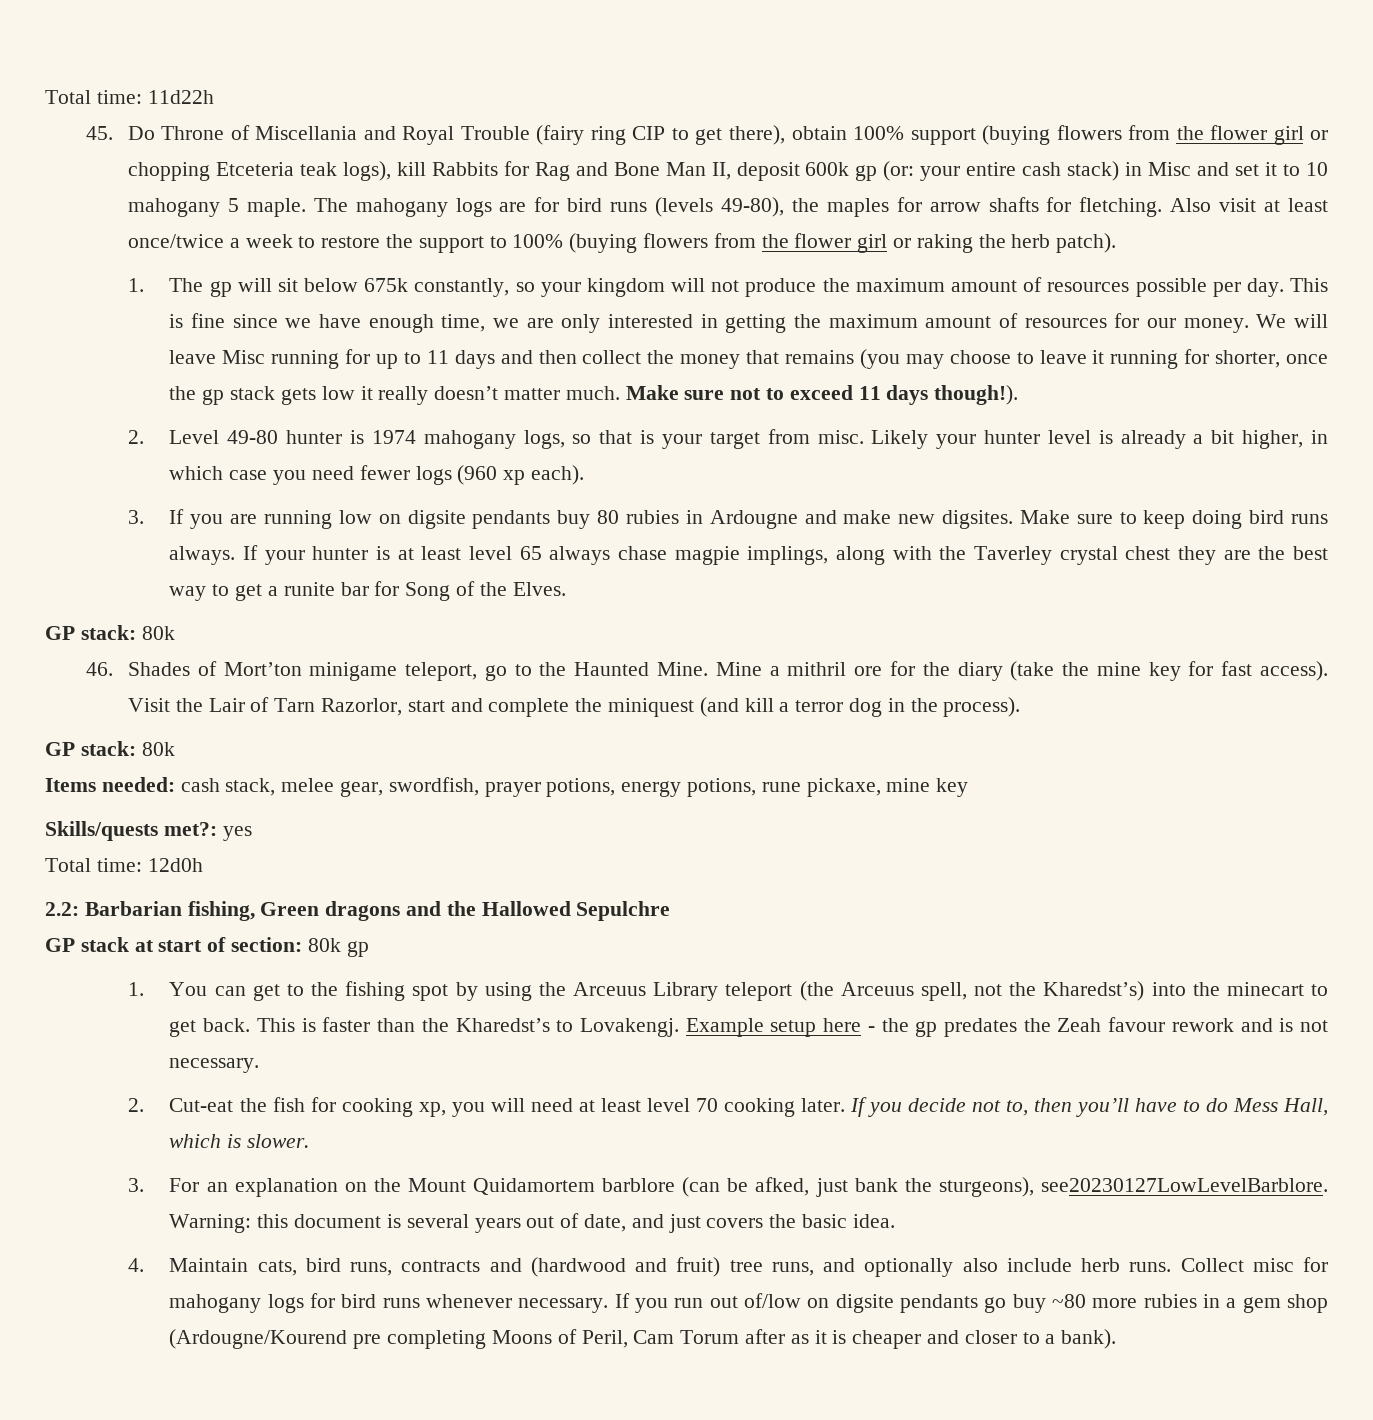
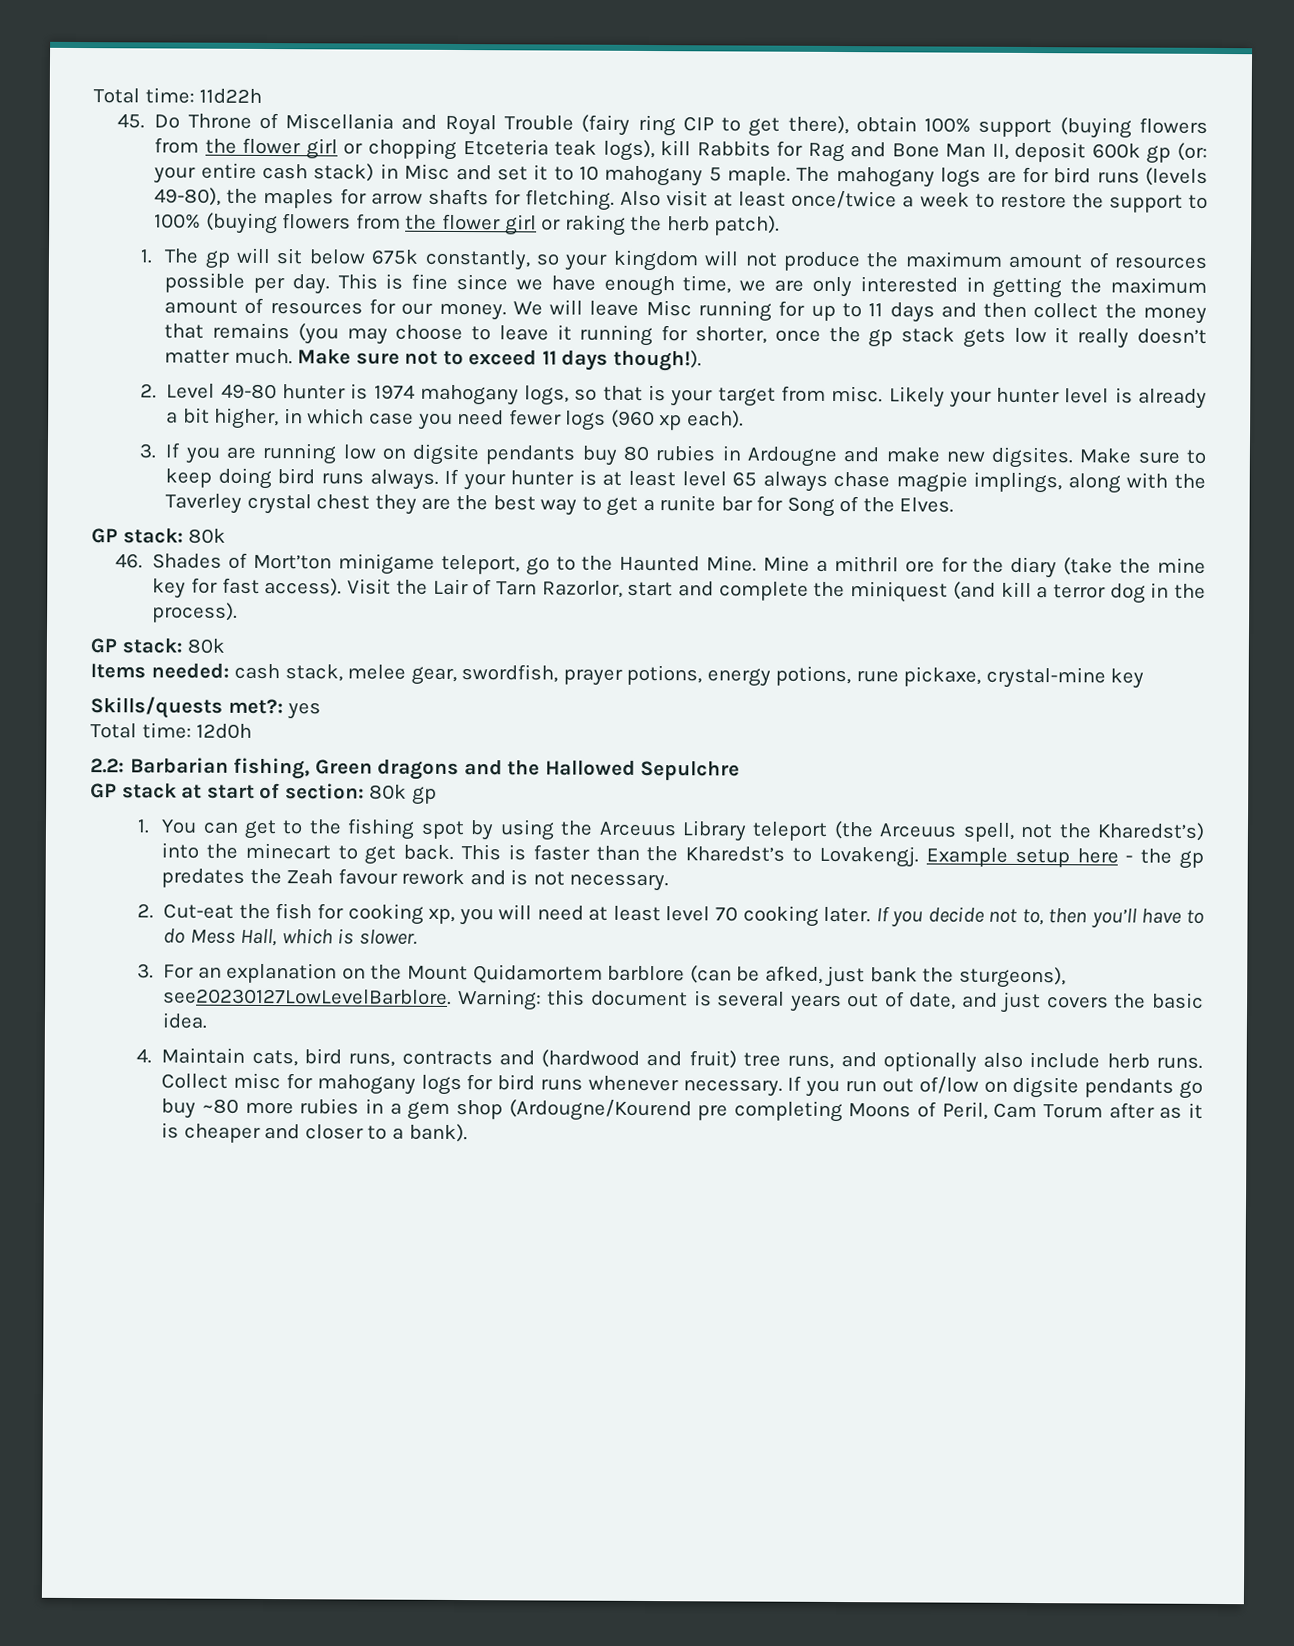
- Items needed: cash stack, melee gear, swordfish, prayer potions, energy potions, rune pickaxe, mine key
+ Items needed: cash stack, melee gear, swordfish, prayer potions, energy potions, rune pickaxe, crystal-mine key

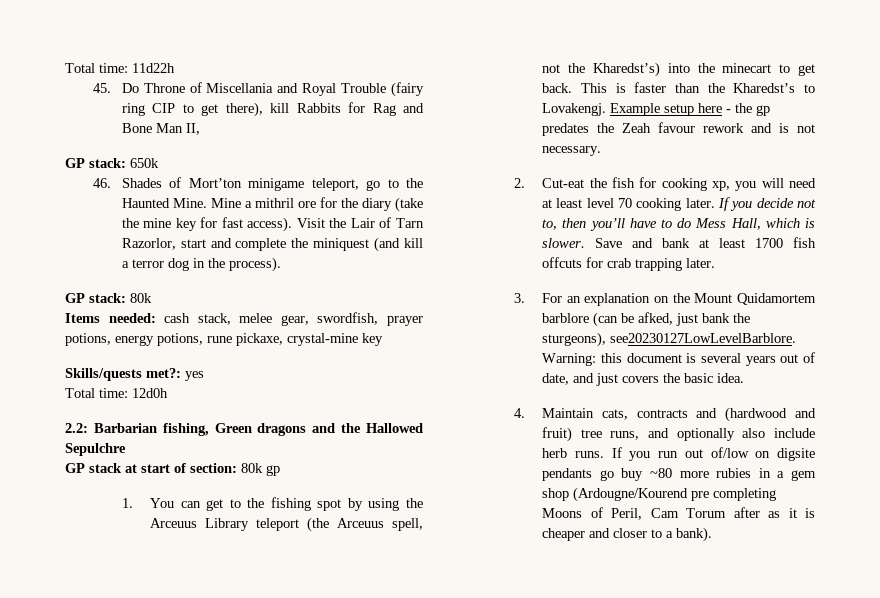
- 45. Do Throne of Miscellania and Royal Trouble (fairy ring CIP to get there), obtain 100% support (buying flowers from the flower girl or chopping Etceteria teak logs), kill Rabbits for Rag and Bone Man II, deposit 600k gp (or: your entire cash stack) in Misc and set it to 10 mahogany 5 maple. The mahogany logs are for bird runs (levels 49-80), the maples for arrow shafts for fletching. Also visit at least once/twice a week to restore the support to 100% (buying flowers from the flower girl or raking the herb patch).
- 1. The gp will sit below 675k constantly, so your kingdom will not produce the maximum amount of resources possible per day. This is fine since we have enough time, we are only interested in getting the maximum amount of resources for our money. We will leave Misc running for up to 11 days and then collect the money that remains (you may choose to leave it running for shorter, once the gp stack gets low it really doesn’t matter much. Make sure not to exceed 11 days though!).
- 2. Level 49-80 hunter is 1974 mahogany logs, so that is your target from misc. Likely your hunter level is already a bit higher, in which case you need fewer logs (960 xp each).
- 3. If you are running low on digsite pendants buy 80 rubies in Ardougne and make new digsites. Make sure to keep doing bird runs always. If your hunter is at least level 65 always chase magpie implings, along with the Taverley crystal chest they are the best way to get a runite bar for Song of the Elves.
- GP stack: 80k
+ 45. Do Throne of Miscellania and Royal Trouble (fairy ring CIP to get there), kill Rabbits for Rag and Bone Man II,
+ GP stack: 650k
+ Save and bank at least 1700 fish offcuts for crab trapping later.
- 4. Maintain cats, bird runs, contracts and (hardwood and fruit) tree runs, and optionally also include herb runs.
+ 4. Maintain cats, contracts and (hardwood and fruit) tree runs, and optionally also include herb runs.
- Collect misc for mahogany logs for bird runs whenever necessary.

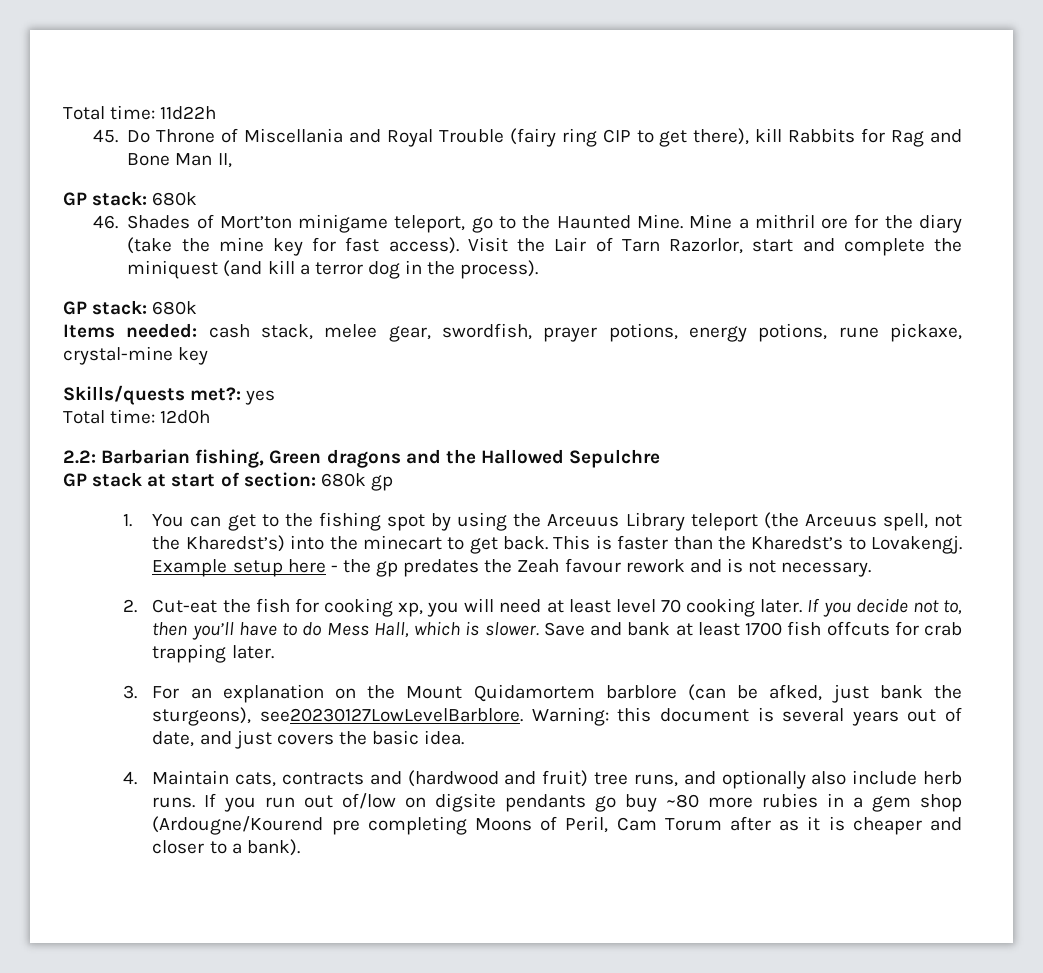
  45. Do Throne of Miscellania and Royal Trouble (fairy ring CIP to get there), kill Rabbits for Rag and Bone Man II,
- GP stack: 650k
+ GP stack: 680k
  Visit the Lair of Tarn Razorlor, start and complete the miniquest (and kill a terror dog in the process).
- GP stack: 80k
+ GP stack: 680k
- GP stack at start of section: 80k gp
+ GP stack at start of section: 680k gp

